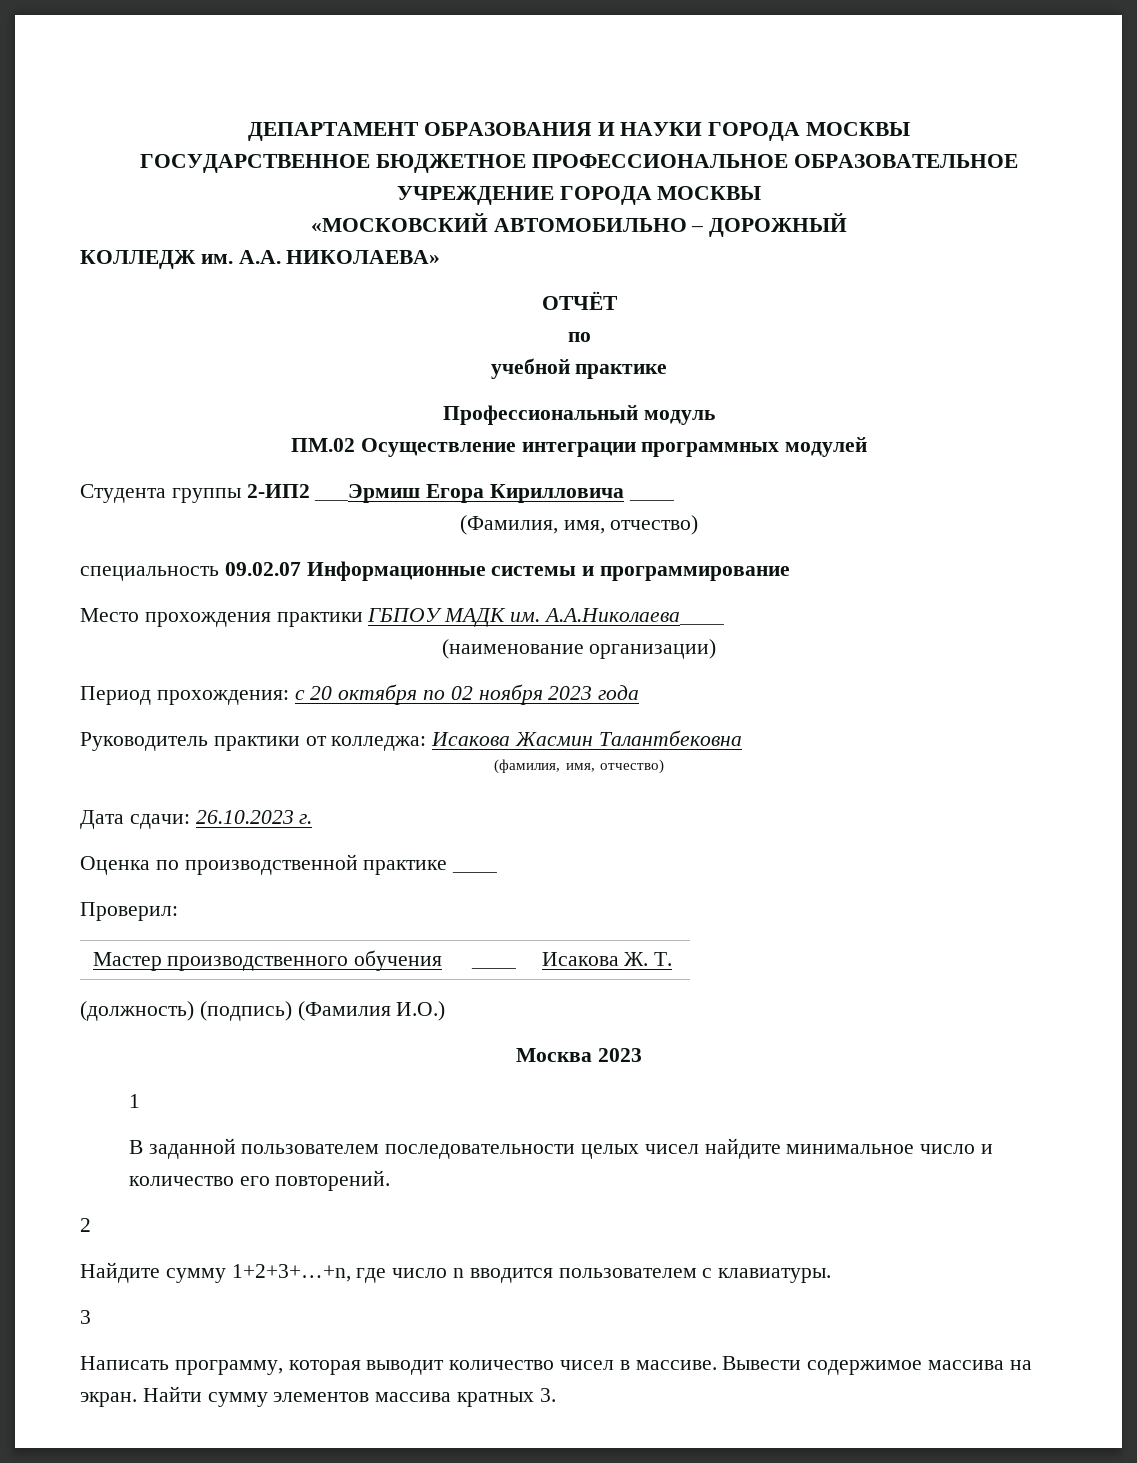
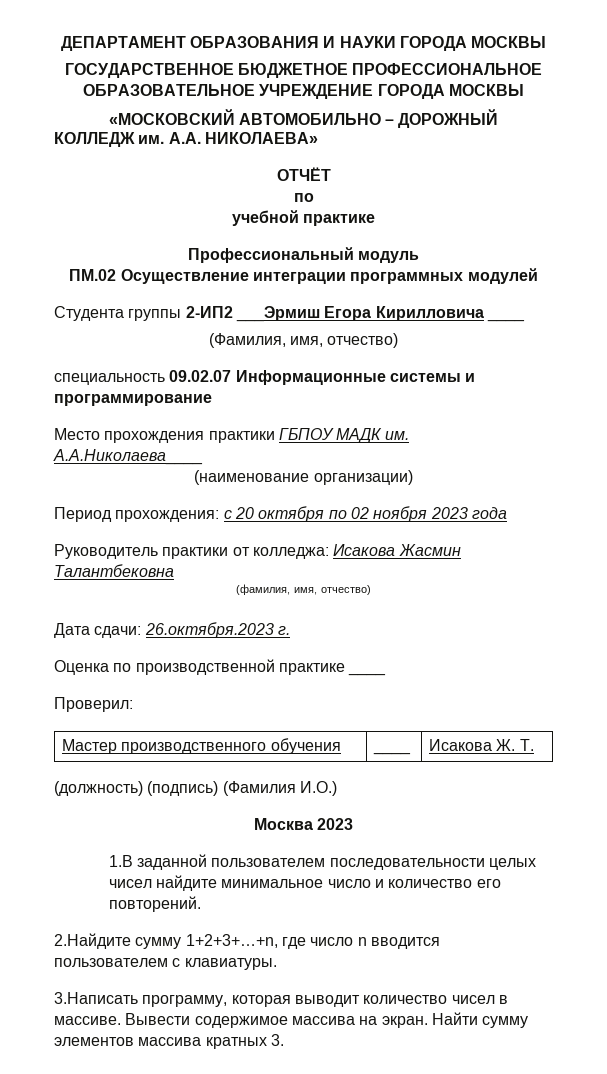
- Дата сдачи: 26.10.2023 г.
+ Дата сдачи: 26.октября.2023 г.
  Москва 2023
- 1
- В заданной пользователем последовательности целых чисел найдите минимальное число и количество его повторений.
+ 1.В заданной пользователем последовательности целых чисел найдите минимальное число и количество его повторений.
- 2
- Найдите сумму 1+2+3+…+n, где число n вводится пользователем с клавиатуры.
+ 2.Найдите сумму 1+2+3+…+n, где число n вводится пользователем с клавиатуры.
- 3
- Написать программу, которая выводит количество чисел в массиве.
+ 3.Написать программу, которая выводит количество чисел в массиве.

